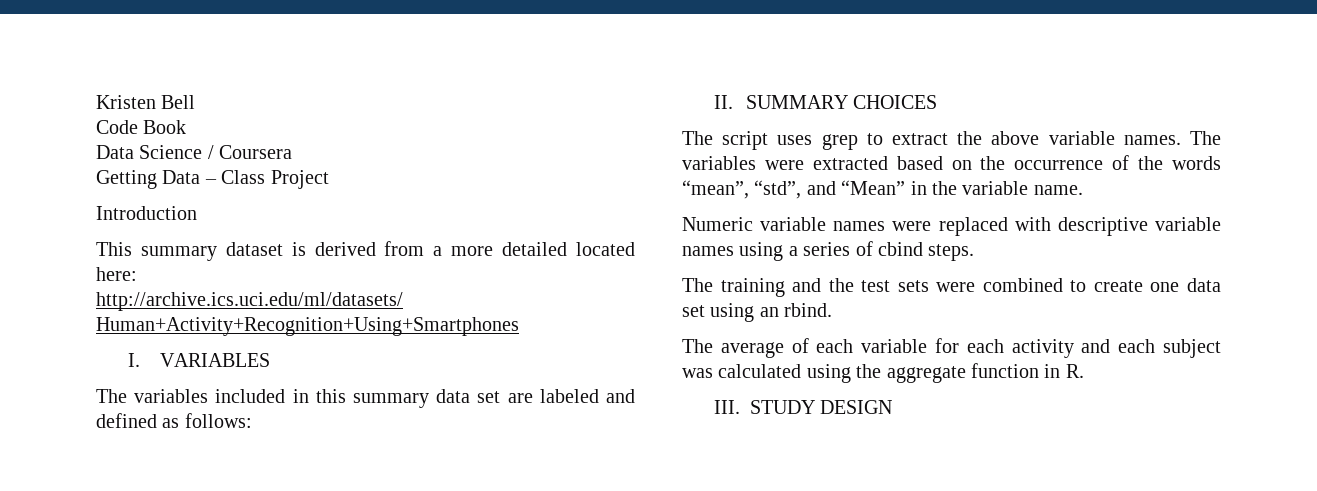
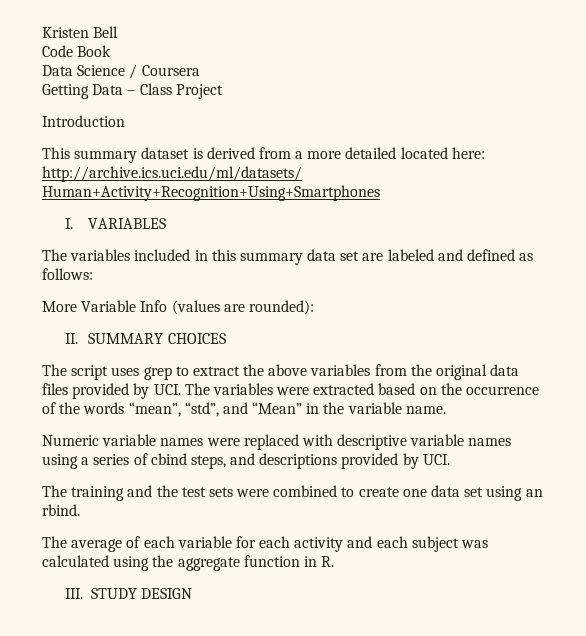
+ More Variable Info (values are rounded):
- The script uses grep to extract the above variable names. The variables were extracted based on the occurrence of the words “mean”, “std”, and “Mean” in the variable name.
+ The script uses grep to extract the above variables from the original data files provided by UCI. The variables were extracted based on the occurrence of the words “mean”, “std”, and “Mean” in the variable name.
- Numeric variable names were replaced with descriptive variable names using a series of cbind steps.
+ Numeric variable names were replaced with descriptive variable names using a series of cbind steps, and descriptions provided by UCI.

